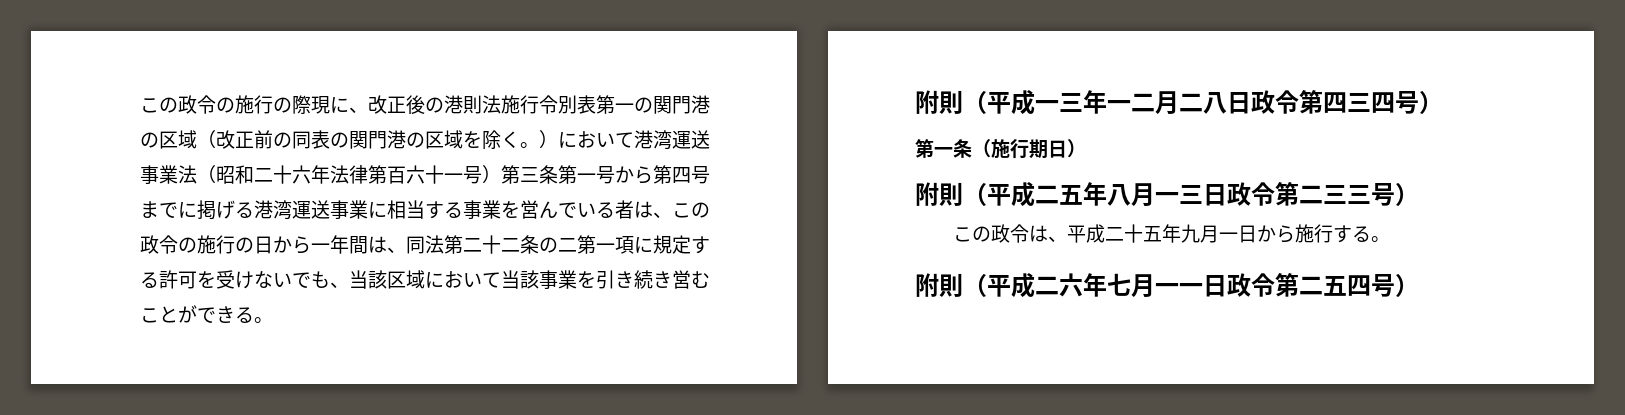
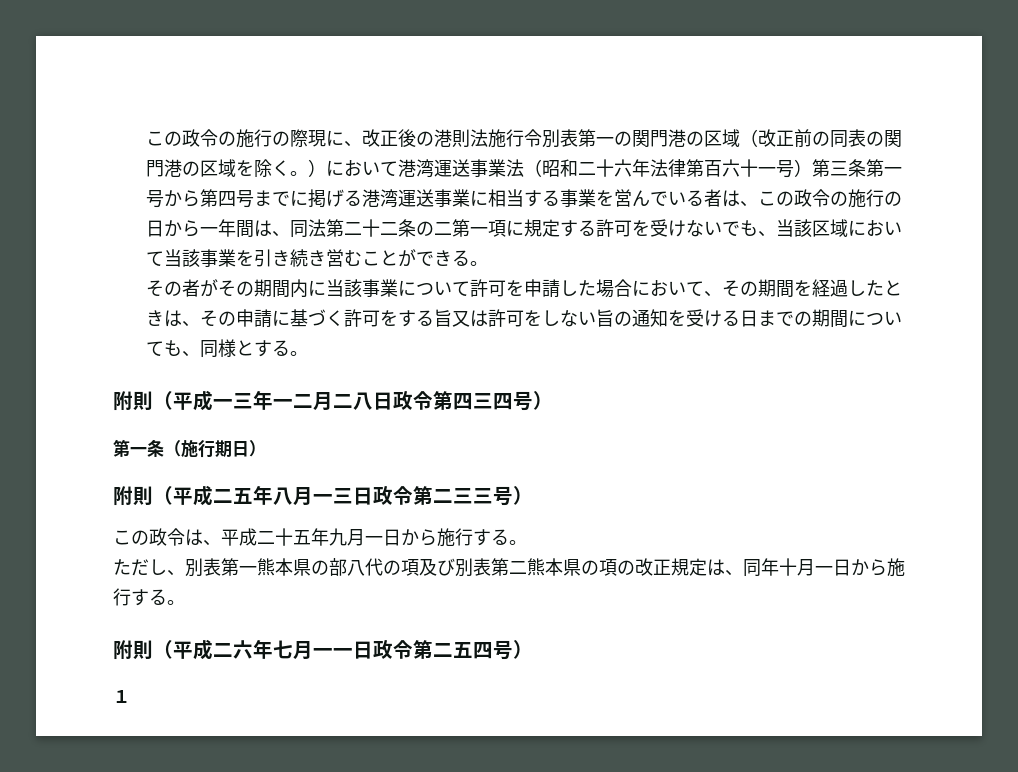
+ その者がその期間内に当該事業について許可を申請した場合において、その期間を経過したときは、その申請に基づく許可をする旨又は許可をしない旨の通知を受ける日までの期間についても、同様とする。
+ ただし、別表第一熊本県の部八代の項及び別表第二熊本県の項の改正規定は、同年十月一日から施行する。
+ １

